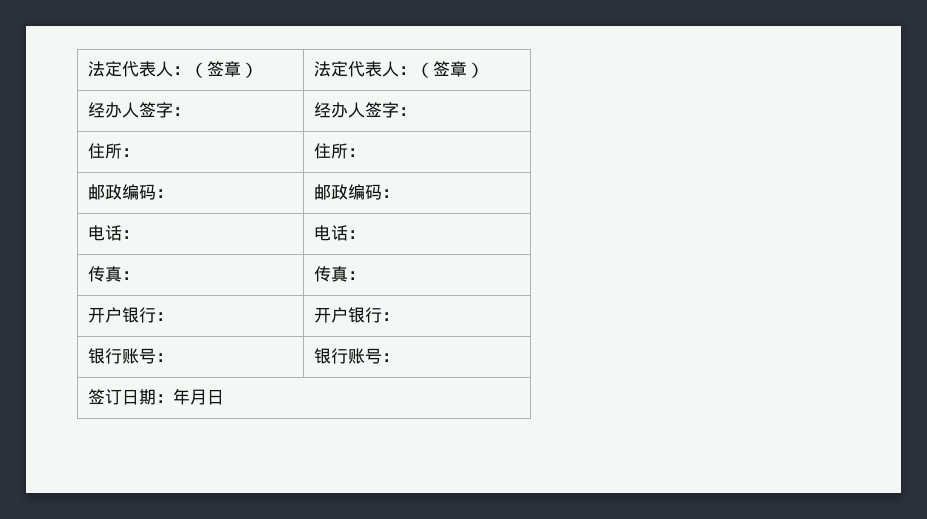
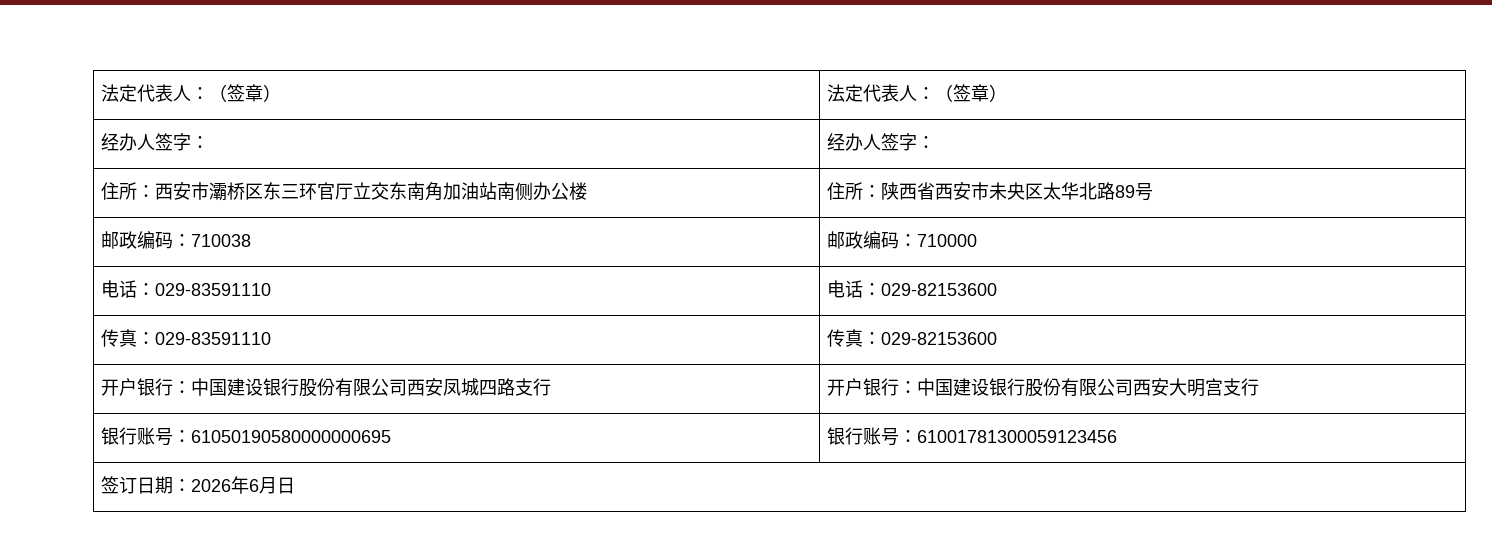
- 住所： | 住所：
- 邮政编码： | 邮政编码：
- 电话： | 电话：
- 传真： | 传真：
- 开户银行： | 开户银行：
- 银行账号： | 银行账号：
+ 住所：西安市灞桥区东三环官厅立交东南角加油站南侧办公楼 | 住所：陕西省西安市未央区太华北路89号
+ 邮政编码：710038 | 邮政编码：710000
+ 电话：029-83591110 | 电话：029-82153600
+ 传真：029-83591110 | 传真：029-82153600
+ 开户银行：中国建设银行股份有限公司西安凤城四路支行 | 开户银行：中国建设银行股份有限公司西安大明宫支行
+ 银行账号：61050190580000000695 | 银行账号：61001781300059123456
- 签订日期：年月日
+ 签订日期：2026年6月日

